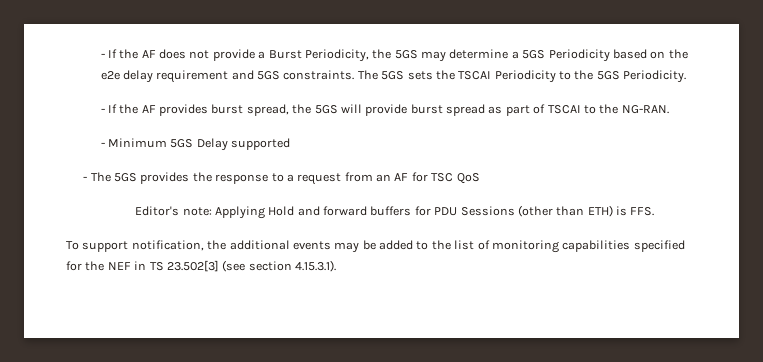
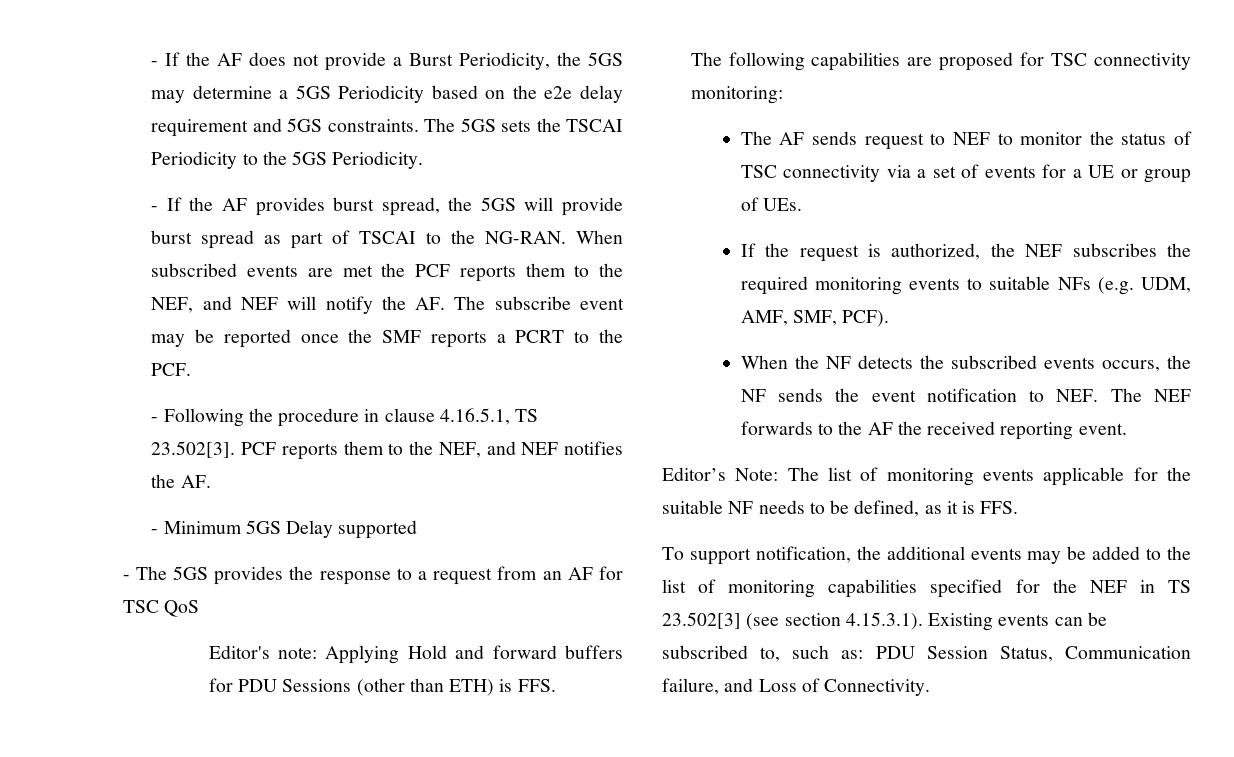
+ When subscribed events are met the PCF reports them to the NEF, and NEF will notify the AF. The subscribe event may be reported once the SMF reports a PCRT to the PCF.
+ - Following the procedure in clause 4.16.5.1, TS 23.502[3]. PCF reports them to the NEF, and NEF notifies the AF.
+ The following capabilities are proposed for TSC connectivity monitoring:
+ The AF sends request to NEF to monitor the status of TSC connectivity via a set of events for a UE or group of UEs.
+ If the request is authorized, the NEF subscribes the required monitoring events to suitable NFs (e.g. UDM, AMF, SMF, PCF).
+ When the NF detects the subscribed events occurs, the NF sends the event notification to NEF. The NEF forwards to the AF the received reporting event.
+ Editor’s Note: The list of monitoring events applicable for the suitable NF needs to be defined, as it is FFS.
- To support notification, the additional events may be added to the list of monitoring capabilities specified for the NEF in TS 23.502[3] (see section 4.15.3.1).
+ To support notification, the additional events may be added to the list of monitoring capabilities specified for the NEF in TS 23.502[3] (see section 4.15.3.1). Existing events can be subscribed to, such as: PDU Session Status, Communication failure, and Loss of Connectivity.

